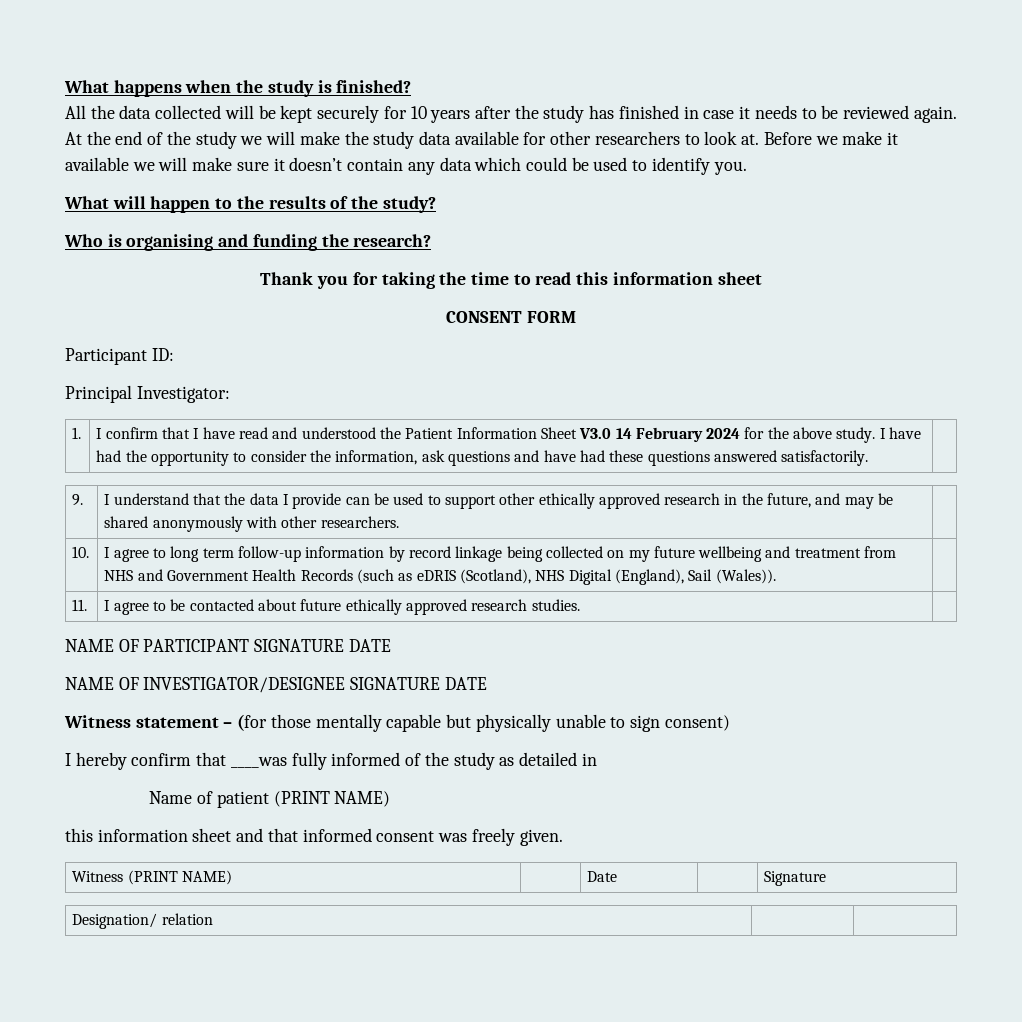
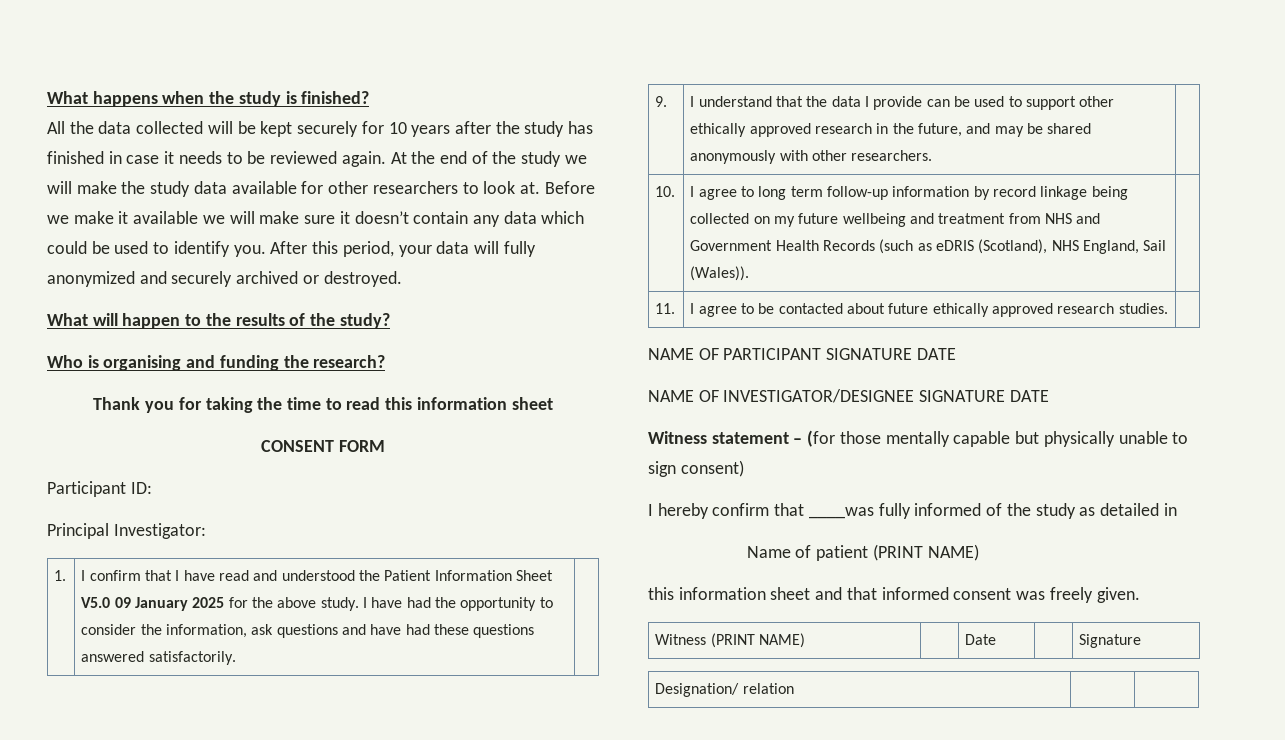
+ After this period, your data will fully anonymized and securely archived or destroyed.
- 1. | I confirm that I have read and understood the Patient Information Sheet V3.0 14 February 2024 for the above study. I have had the opportunity to consider the information, ask questions and have had these questions answered satisfactorily. |
+ 1. | I confirm that I have read and understood the Patient Information Sheet V5.0 09 January 2025 for the above study. I have had the opportunity to consider the information, ask questions and have had these questions answered satisfactorily. |
- 10. | I agree to long term follow-up information by record linkage being collected on my future wellbeing and treatment from NHS and Government Health Records (such as eDRIS (Scotland), NHS Digital (England), Sail (Wales)). |
+ 10. | I agree to long term follow-up information by record linkage being collected on my future wellbeing and treatment from NHS and Government Health Records (such as eDRIS (Scotland), NHS England, Sail (Wales)). |

